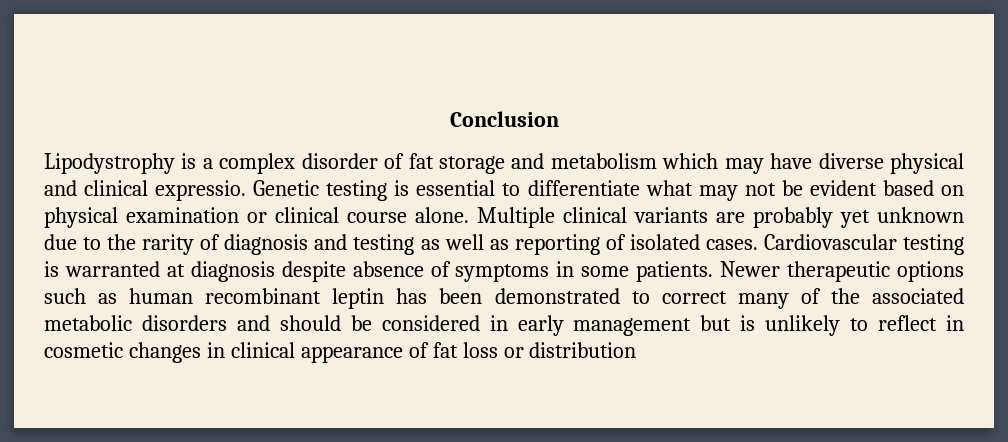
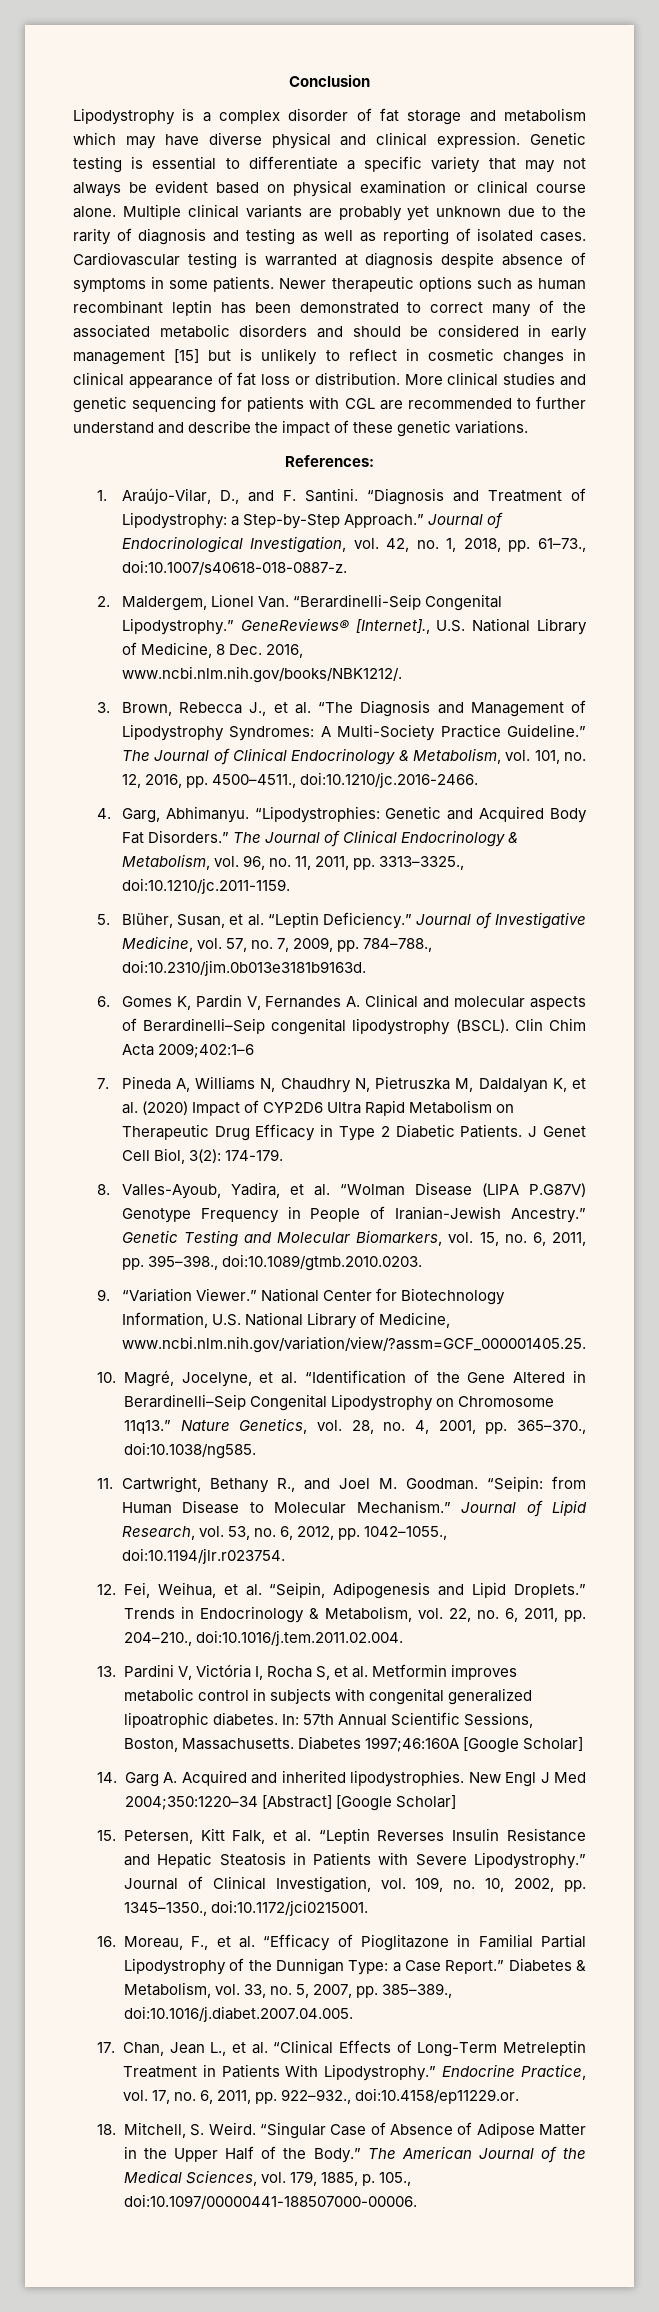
- Lipodystrophy is a complex disorder of fat storage and metabolism which may have diverse physical and clinical expressio.
+ Lipodystrophy is a complex disorder of fat storage and metabolism which may have diverse physical and clinical expression.
- Genetic testing is essential to differentiate what may not be evident based on physical examination or clinical course alone.
+ Genetic testing is essential to differentiate a specific variety that may not always be evident based on physical examination or clinical course alone.
- Newer therapeutic options such as human recombinant leptin has been demonstrated to correct many of the associated metabolic disorders and should be considered in early management but is unlikely to reflect in cosmetic changes in clinical appearance of fat loss or distribution
+ Newer therapeutic options such as human recombinant leptin has been demonstrated to correct many of the associated metabolic disorders and should be considered in early management [15] but is unlikely to reflect in cosmetic changes in clinical appearance of fat loss or distribution. More clinical studies and genetic sequencing for patients with CGL are recommended to further understand and describe the impact of these genetic variations.
+ References:
+ 1. Araújo-Vilar, D., and F. Santini. “Diagnosis and Treatment of Lipodystrophy: a Step-by-Step Approach.” Journal of Endocrinological Investigation, vol. 42, no. 1, 2018, pp. 61–73., doi:10.1007/s40618-018-0887-z.
+ 2. Maldergem, Lionel Van. “Berardinelli-Seip Congenital Lipodystrophy.” GeneReviews® [Internet]., U.S. National Library of Medicine, 8 Dec. 2016, www.ncbi.nlm.nih.gov/books/NBK1212/.
+ 3. Brown, Rebecca J., et al. “The Diagnosis and Management of Lipodystrophy Syndromes: A Multi-Society Practice Guideline.” The Journal of Clinical Endocrinology & Metabolism, vol. 101, no. 12, 2016, pp. 4500–4511., doi:10.1210/jc.2016-2466.
+ 4. Garg, Abhimanyu. “Lipodystrophies: Genetic and Acquired Body Fat Disorders.” The Journal of Clinical Endocrinology & Metabolism, vol. 96, no. 11, 2011, pp. 3313–3325., doi:10.1210/jc.2011-1159.
+ 5. Blüher, Susan, et al. “Leptin Deficiency.” Journal of Investigative Medicine, vol. 57, no. 7, 2009, pp. 784–788., doi:10.2310/jim.0b013e3181b9163d.
+ 6. Gomes K, Pardin V, Fernandes A. Clinical and molecular aspects of Berardinelli–Seip congenital lipodystrophy (BSCL). Clin Chim Acta 2009;402:1–6
+ 7. Pineda A, Williams N, Chaudhry N, Pietruszka M, Daldalyan K, et al. (2020) Impact of CYP2D6 Ultra Rapid Metabolism on Therapeutic Drug Efficacy in Type 2 Diabetic Patients. J Genet Cell Biol, 3(2): 174-179.
+ 8. Valles-Ayoub, Yadira, et al. “Wolman Disease (LIPA P.G87V) Genotype Frequency in People of Iranian-Jewish Ancestry.” Genetic Testing and Molecular Biomarkers, vol. 15, no. 6, 2011, pp. 395–398., doi:10.1089/gtmb.2010.0203.
+ 9. “Variation Viewer.” National Center for Biotechnology Information, U.S. National Library of Medicine, www.ncbi.nlm.nih.gov/variation/view/?assm=GCF_000001405.25.
+ 10. Magré, Jocelyne, et al. “Identification of the Gene Altered in Berardinelli–Seip Congenital Lipodystrophy on Chromosome 11q13.” Nature Genetics, vol. 28, no. 4, 2001, pp. 365–370., doi:10.1038/ng585.
+ 11. Cartwright, Bethany R., and Joel M. Goodman. “Seipin: from Human Disease to Molecular Mechanism.” Journal of Lipid Research, vol. 53, no. 6, 2012, pp. 1042–1055., doi:10.1194/jlr.r023754.
+ 12. Fei, Weihua, et al. “Seipin, Adipogenesis and Lipid Droplets.” Trends in Endocrinology & Metabolism, vol. 22, no. 6, 2011, pp. 204–210., doi:10.1016/j.tem.2011.02.004.
+ 13. Pardini V, Victória I, Rocha S, et al. Metformin improves metabolic control in subjects with congenital generalized lipoatrophic diabetes. In: 57th Annual Scientific Sessions, Boston, Massachusetts. Diabetes 1997;46:160A [Google Scholar]
+ 14. Garg A. Acquired and inherited lipodystrophies. New Engl J Med 2004;350:1220–34 [Abstract] [Google Scholar]
+ 15. Petersen, Kitt Falk, et al. “Leptin Reverses Insulin Resistance and Hepatic Steatosis in Patients with Severe Lipodystrophy.” Journal of Clinical Investigation, vol. 109, no. 10, 2002, pp. 1345–1350., doi:10.1172/jci0215001.
+ 16. Moreau, F., et al. “Efficacy of Pioglitazone in Familial Partial Lipodystrophy of the Dunnigan Type: a Case Report.” Diabetes & Metabolism, vol. 33, no. 5, 2007, pp. 385–389., doi:10.1016/j.diabet.2007.04.005.
+ 17. Chan, Jean L., et al. “Clinical Effects of Long-Term Metreleptin Treatment in Patients With Lipodystrophy.” Endocrine Practice, vol. 17, no. 6, 2011, pp. 922–932., doi:10.4158/ep11229.or.
+ 18. Mitchell, S. Weird. “Singular Case of Absence of Adipose Matter in the Upper Half of the Body.” The American Journal of the Medical Sciences, vol. 179, 1885, p. 105., doi:10.1097/00000441-188507000-00006.

